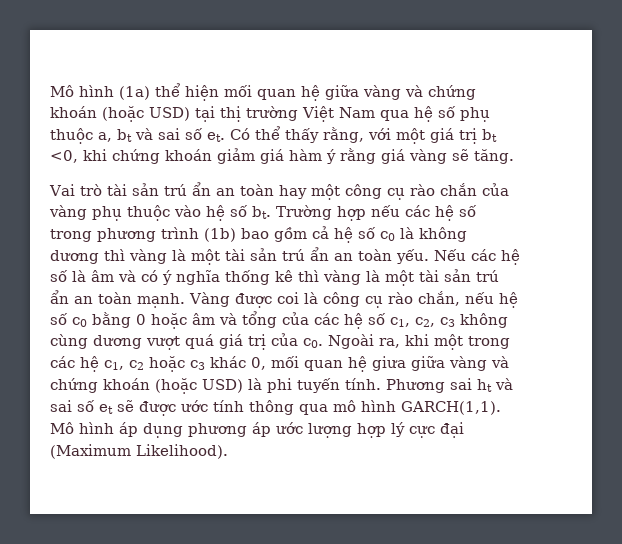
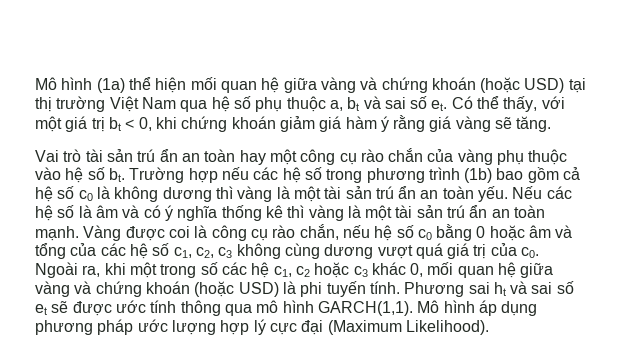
- Có thể thấy rằng, với một giá trị bt <0, khi chứng khoán giảm giá hàm ý rằng giá vàng sẽ tăng.
+ Có thể thấy, với một giá trị bt < 0, khi chứng khoán giảm giá hàm ý rằng giá vàng sẽ tăng.
- Ngoài ra, khi một trong các hệ c1, c2 hoặc c3 khác 0, mối quan hệ giưa giữa vàng và chứng khoán (hoặc USD) là phi tuyến tính.
+ Ngoài ra, khi một trong số các hệ c1, c2 hoặc c3 khác 0, mối quan hệ giữa vàng và chứng khoán (hoặc USD) là phi tuyến tính.
- Mô hình áp dụng phương áp ước lượng hợp lý cực đại (Maximum Likelihood).
+ Mô hình áp dụng phương pháp ước lượng hợp lý cực đại (Maximum Likelihood).

